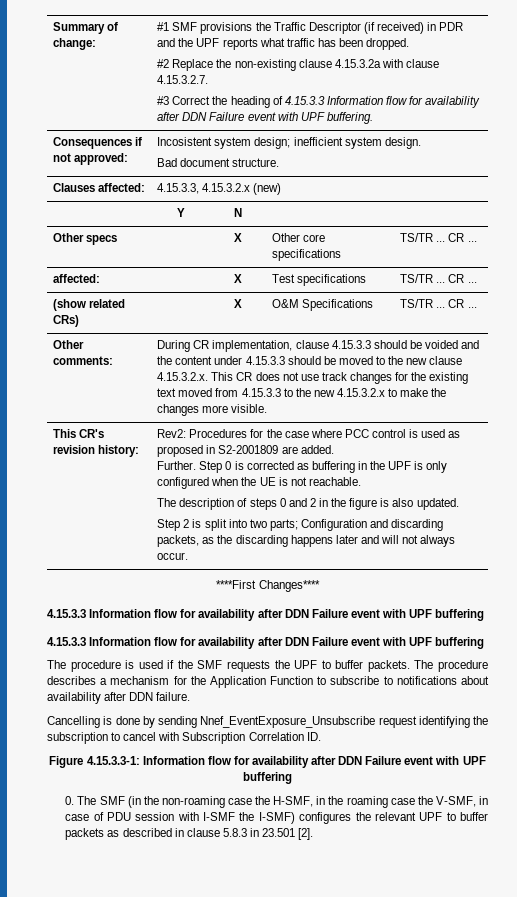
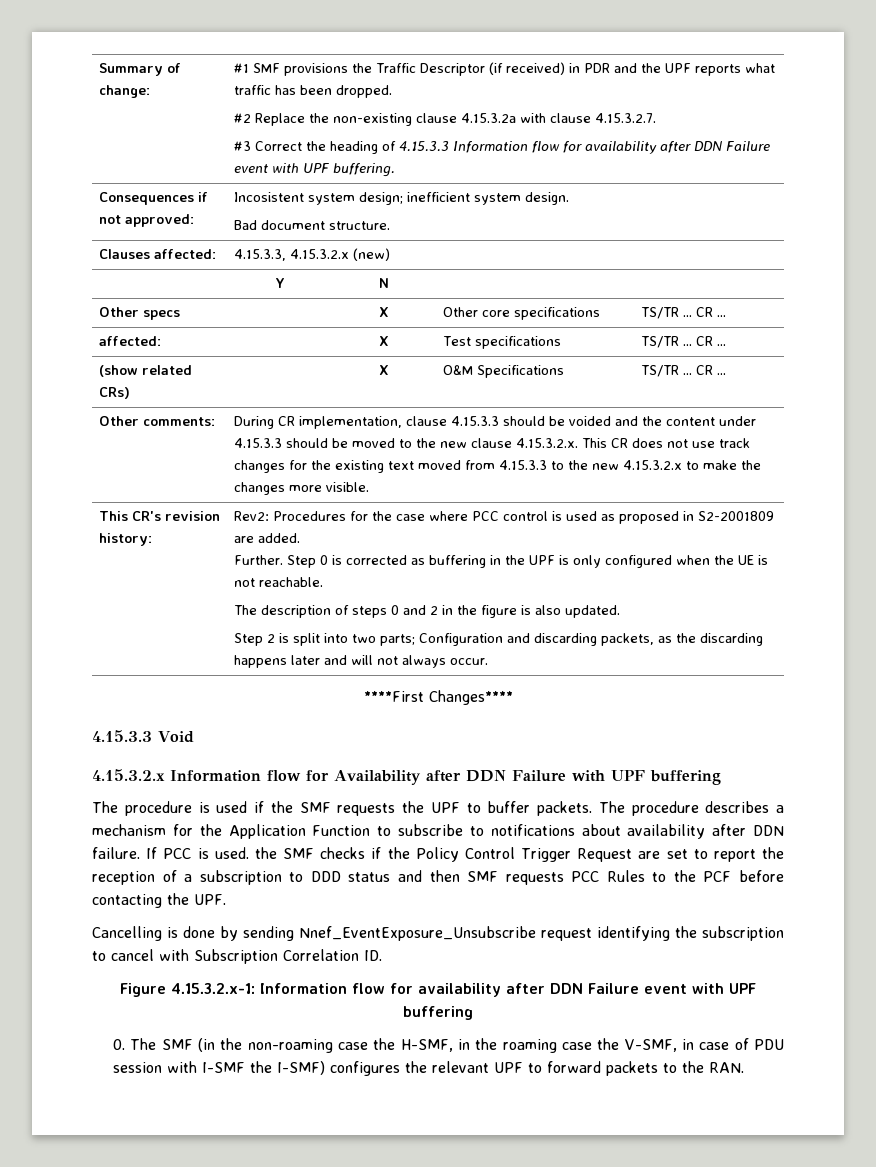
  ****First Changes****
- 4.15.3.3 Information flow for availability after DDN Failure event with UPF buffering
- 4.15.3.3 Information flow for availability after DDN Failure event with UPF buffering
+ 4.15.3.3 Void
+ 4.15.3.2.x Information flow for Availability after DDN Failure with UPF buffering
+ If PCC is used. the SMF checks if the Policy Control Trigger Request are set to report the reception of a subscription to DDD status and then SMF requests PCC Rules to the PCF before contacting the UPF.
- Figure 4.15.3.3-1: Information flow for availability after DDN Failure event with UPF buffering
+ Figure 4.15.3.2.x-1: Information flow for availability after DDN Failure event with UPF buffering
- 0. The SMF (in the non-roaming case the H-SMF, in the roaming case the V-SMF, in case of PDU session with I-SMF the I-SMF) configures the relevant UPF to buffer packets as described in clause 5.8.3 in 23.501 [2].
+ 0. The SMF (in the non-roaming case the H-SMF, in the roaming case the V-SMF, in case of PDU session with I-SMF the I-SMF) configures the relevant UPF to forward packets to the RAN.

